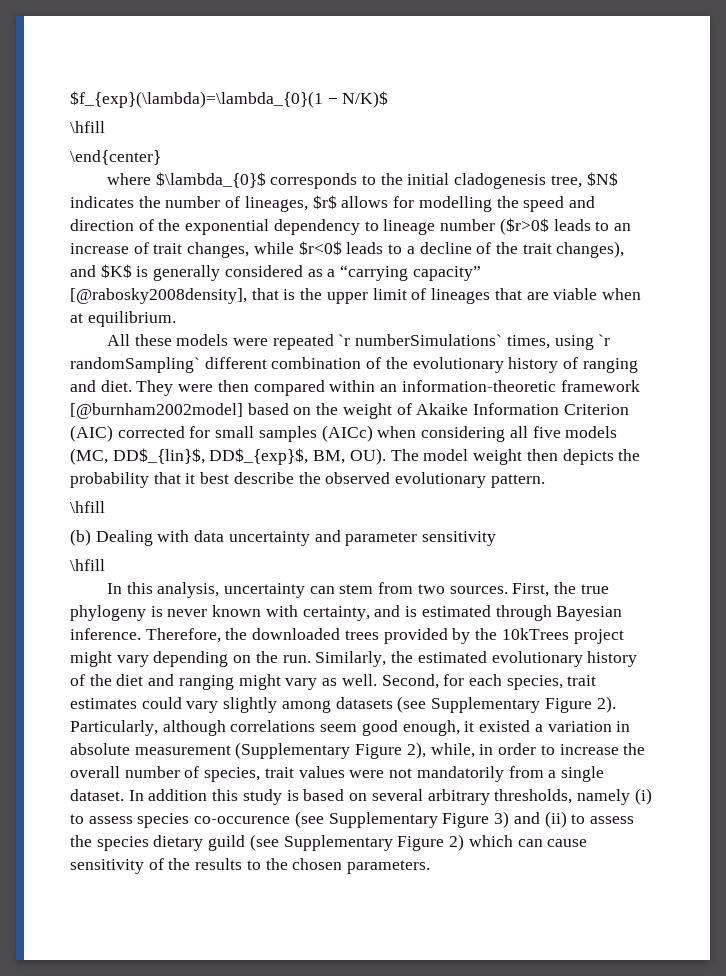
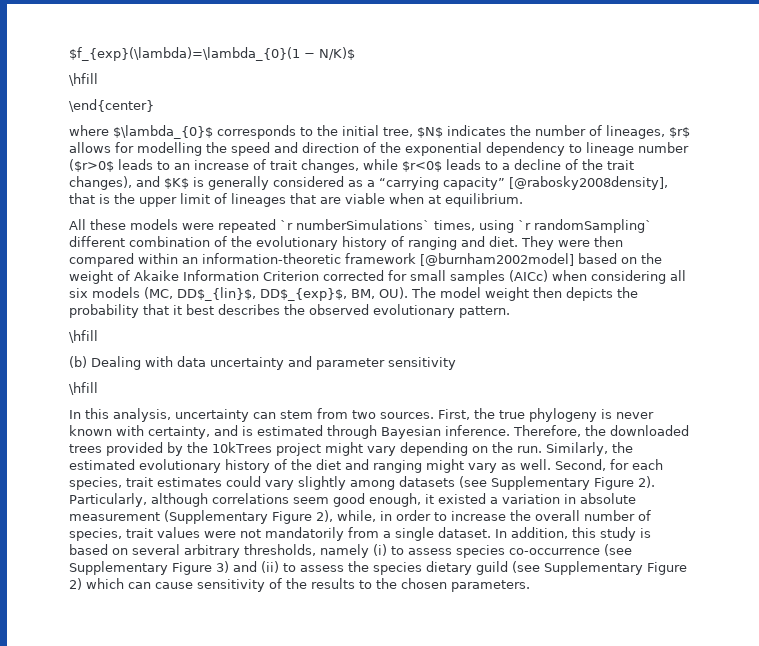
- where $\lambda_{0}$ corresponds to the initial cladogenesis tree, $N$ indicates the number of lineages, $r$ allows for modelling the speed and direction of the exponential dependency to lineage number ($r>0$ leads to an increase of trait changes, while $r<0$ leads to a decline of the trait changes), and $K$ is generally considered as a “carrying capacity” [@rabosky2008density], that is the upper limit of lineages that are viable when at equilibrium.
+ where $\lambda_{0}$ corresponds to the initial tree, $N$ indicates the number of lineages, $r$ allows for modelling the speed and direction of the exponential dependency to lineage number ($r>0$ leads to an increase of trait changes, while $r<0$ leads to a decline of the trait changes), and $K$ is generally considered as a “carrying capacity” [@rabosky2008density], that is the upper limit of lineages that are viable when at equilibrium.
- They were then compared within an information-theoretic framework [@burnham2002model] based on the weight of Akaike Information Criterion (AIC) corrected for small samples (AICc) when considering all five models (MC, DD$_{lin}$, DD$_{exp}$, BM, OU). The model weight then depicts the probability that it best describe the observed evolutionary pattern.
+ They were then compared within an information-theoretic framework [@burnham2002model] based on the weight of Akaike Information Criterion corrected for small samples (AICc) when considering all six models (MC, DD$_{lin}$, DD$_{exp}$, BM, OU). The model weight then depicts the probability that it best describes the observed evolutionary pattern.
- In addition this study is based on several arbitrary thresholds, namely (i) to assess species co-occurence (see Supplementary Figure 3) and (ii) to assess the species dietary guild (see Supplementary Figure 2) which can cause sensitivity of the results to the chosen parameters.
+ In addition, this study is based on several arbitrary thresholds, namely (i) to assess species co-occurrence (see Supplementary Figure 3) and (ii) to assess the species dietary guild (see Supplementary Figure 2) which can cause sensitivity of the results to the chosen parameters.

